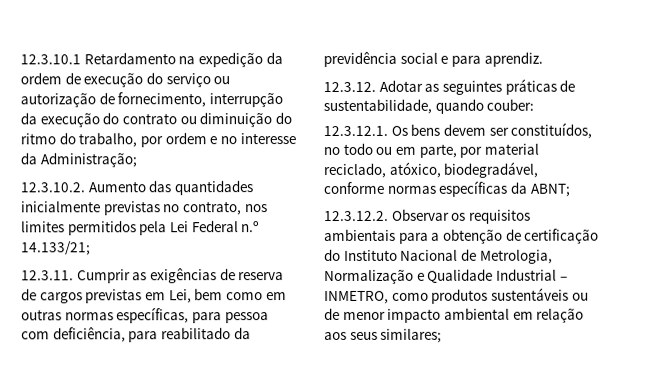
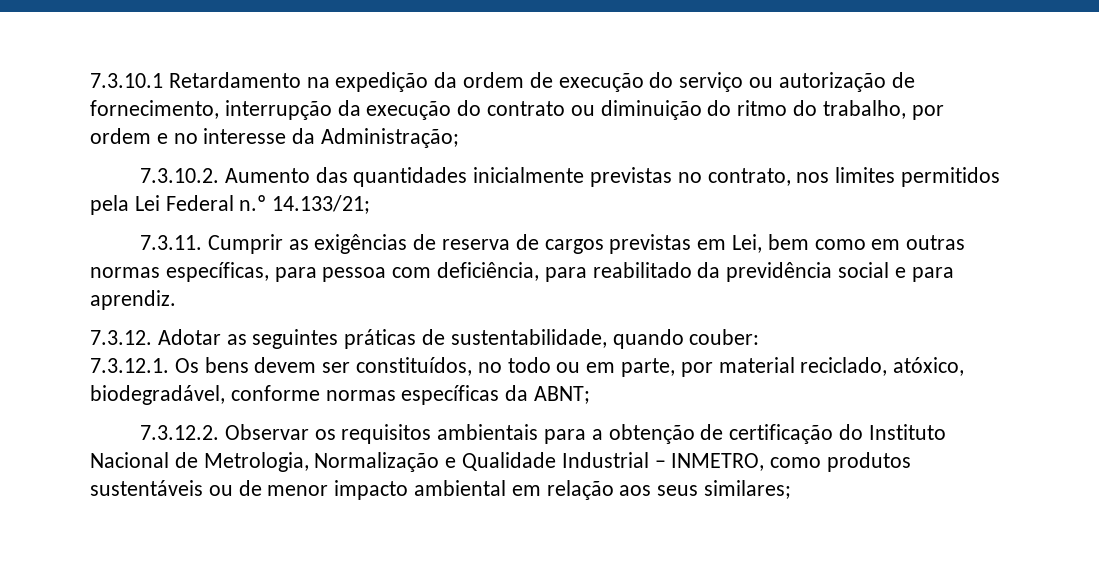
- 12.3.10.1 Retardamento na expedição da ordem de execução do serviço ou autorização de fornecimento, interrupção da execução do contrato ou diminuição do ritmo do trabalho, por ordem e no interesse da Administração;
+ 7.3.10.1 Retardamento na expedição da ordem de execução do serviço ou autorização de fornecimento, interrupção da execução do contrato ou diminuição do ritmo do trabalho, por ordem e no interesse da Administração;
- 12.3.10.2. Aumento das quantidades inicialmente previstas no contrato, nos limites permitidos pela Lei Federal n.º 14.133/21;
+ 7.3.10.2. Aumento das quantidades inicialmente previstas no contrato, nos limites permitidos pela Lei Federal n.º 14.133/21;
- 12.3.11. Cumprir as exigências de reserva de cargos previstas em Lei, bem como em outras normas específicas, para pessoa com deficiência, para reabilitado da previdência social e para aprendiz.
+ 7.3.11. Cumprir as exigências de reserva de cargos previstas em Lei, bem como em outras normas específicas, para pessoa com deficiência, para reabilitado da previdência social e para aprendiz.
- 12.3.12. Adotar as seguintes práticas de sustentabilidade, quando couber:
+ 7.3.12. Adotar as seguintes práticas de sustentabilidade, quando couber:
- 12.3.12.1. Os bens devem ser constituídos, no todo ou em parte, por material reciclado, atóxico, biodegradável, conforme normas específicas da ABNT;
+ 7.3.12.1. Os bens devem ser constituídos, no todo ou em parte, por material reciclado, atóxico, biodegradável, conforme normas específicas da ABNT;
- 12.3.12.2. Observar os requisitos ambientais para a obtenção de certificação do Instituto Nacional de Metrologia, Normalização e Qualidade Industrial – INMETRO, como produtos sustentáveis ou de menor impacto ambiental em relação aos seus similares;
+ 7.3.12.2. Observar os requisitos ambientais para a obtenção de certificação do Instituto Nacional de Metrologia, Normalização e Qualidade Industrial – INMETRO, como produtos sustentáveis ou de menor impacto ambiental em relação aos seus similares;

